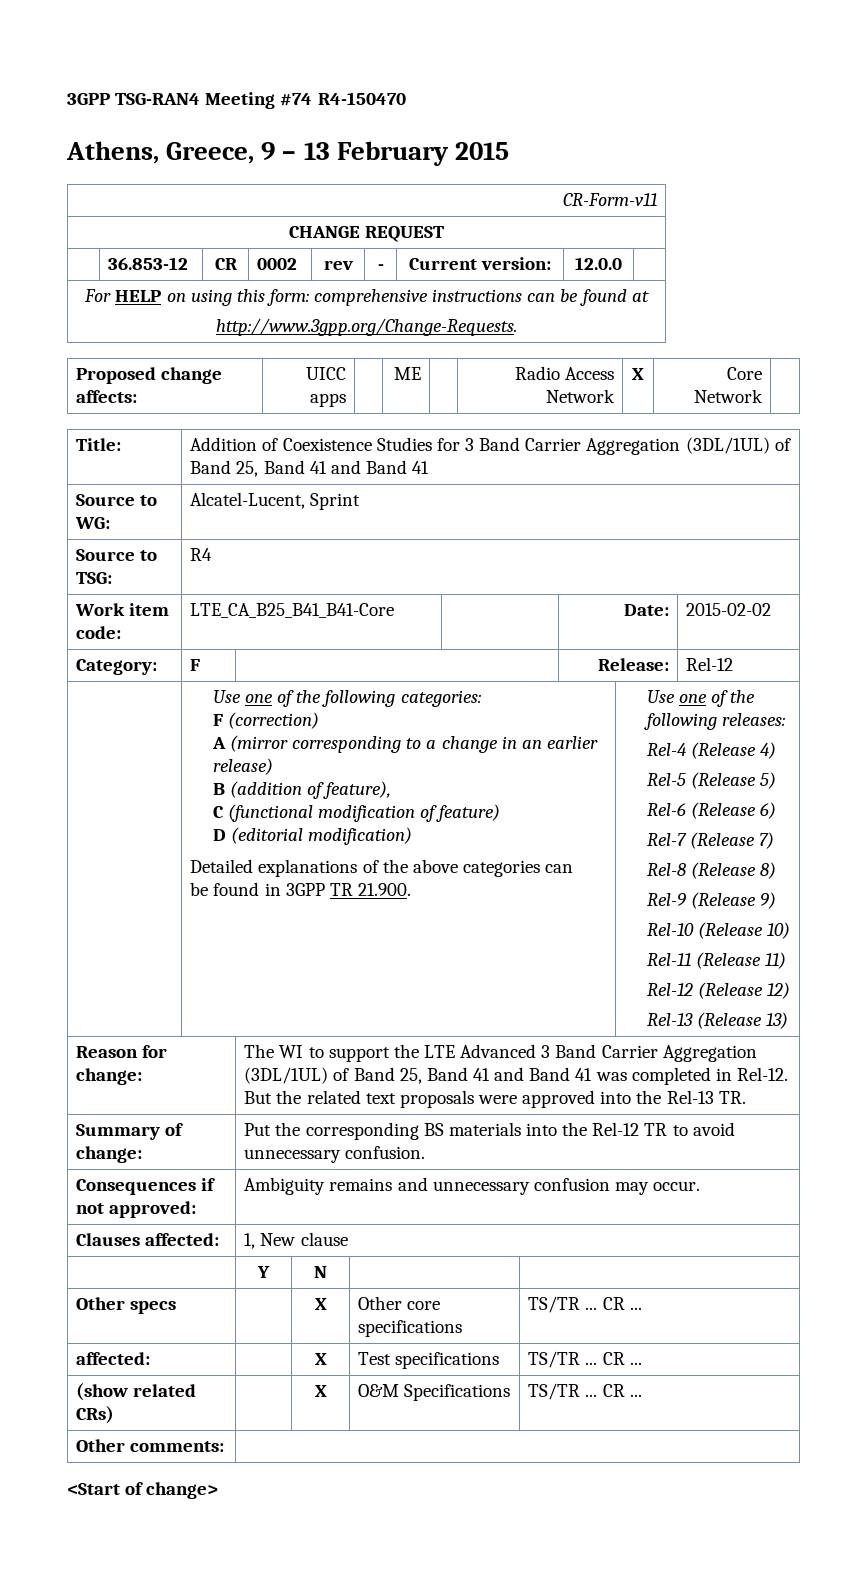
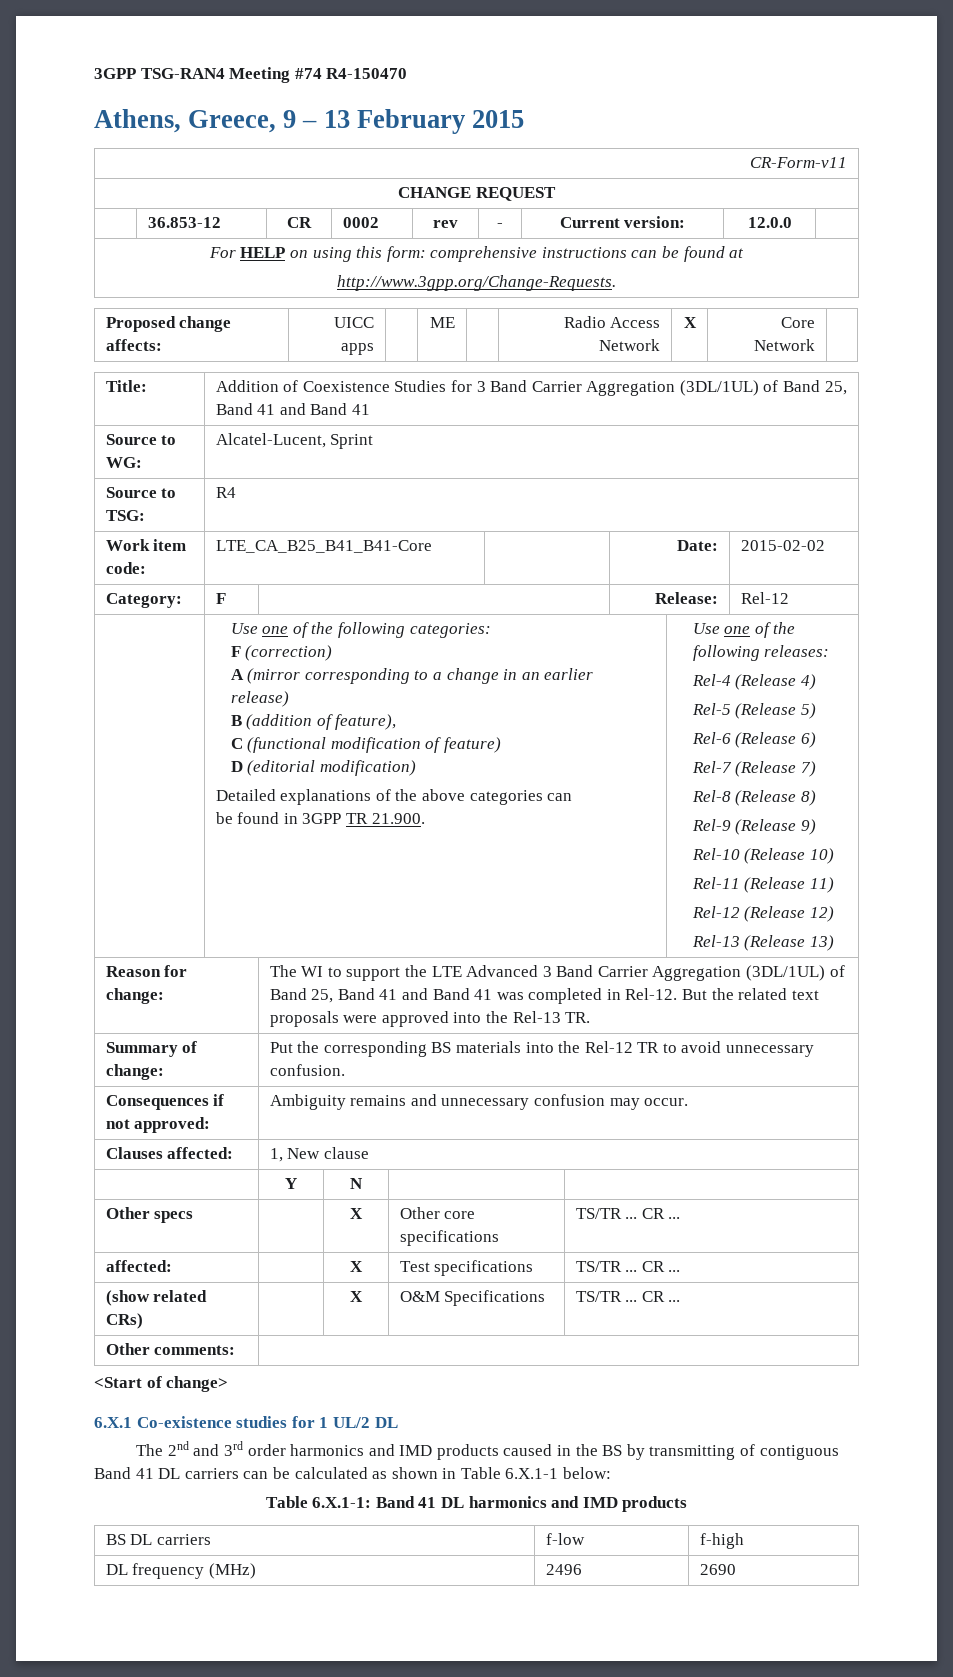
+ 6.X.1 Co-existence studies for 1 UL/2 DL
+ The 2nd and 3rd order harmonics and IMD products caused in the BS by transmitting of contiguous Band 41 DL carriers can be calculated as shown in Table 6.X.1-1 below:
+ Table 6.X.1-1: Band 41 DL harmonics and IMD products
+ BS DL carriers | f-low | f-high
+ DL frequency (MHz) | 2496 | 2690

